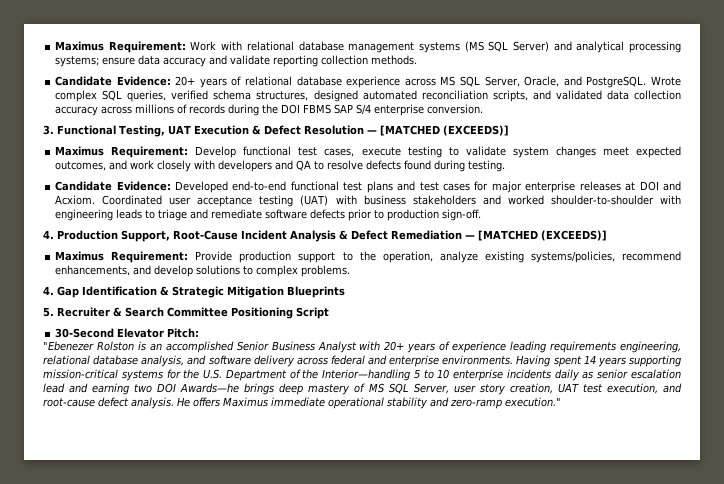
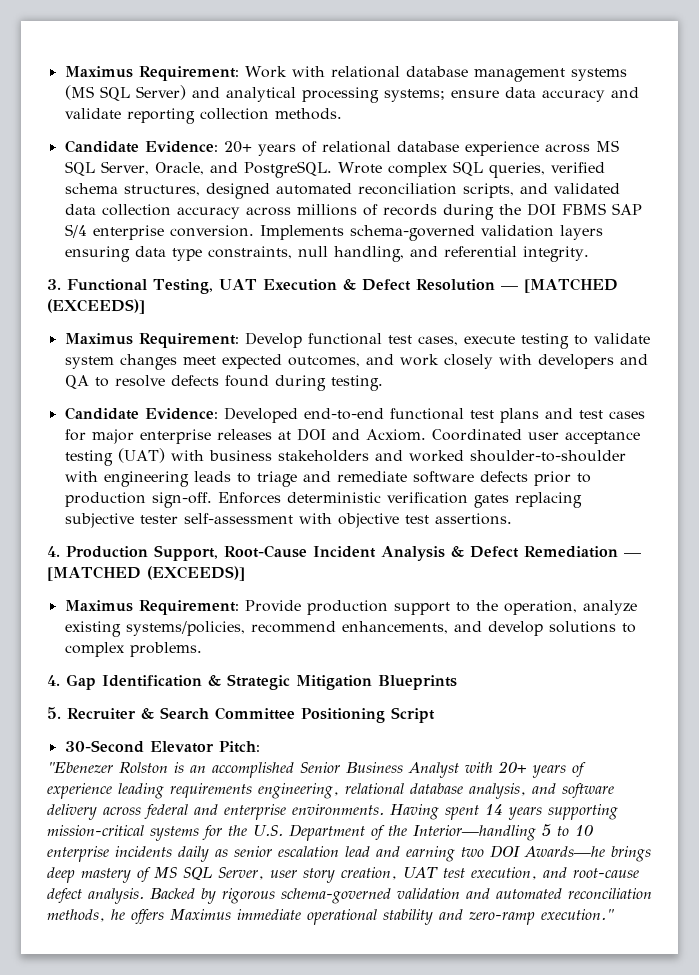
+ Implements schema-governed validation layers ensuring data type constraints, null handling, and referential integrity.
+ Enforces deterministic verification gates replacing subjective tester self-assessment with objective test assertions.
- He offers Maximus immediate operational stability and zero-ramp execution."
+ Backed by rigorous schema-governed validation and automated reconciliation methods, he offers Maximus immediate operational stability and zero-ramp execution."

